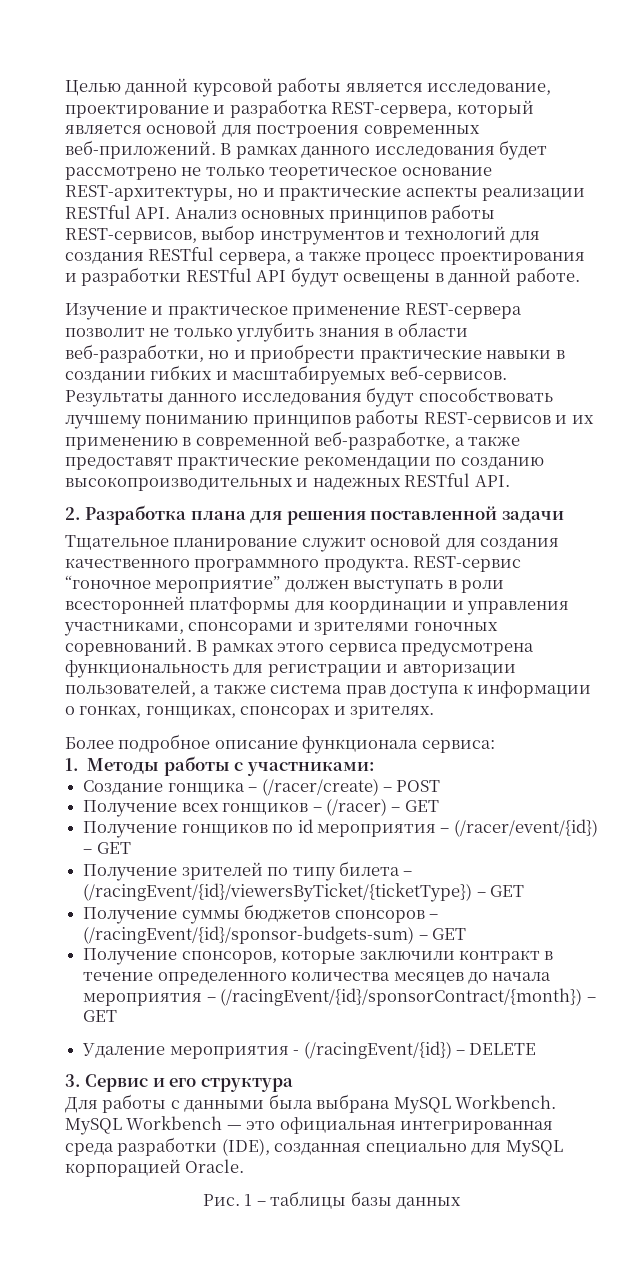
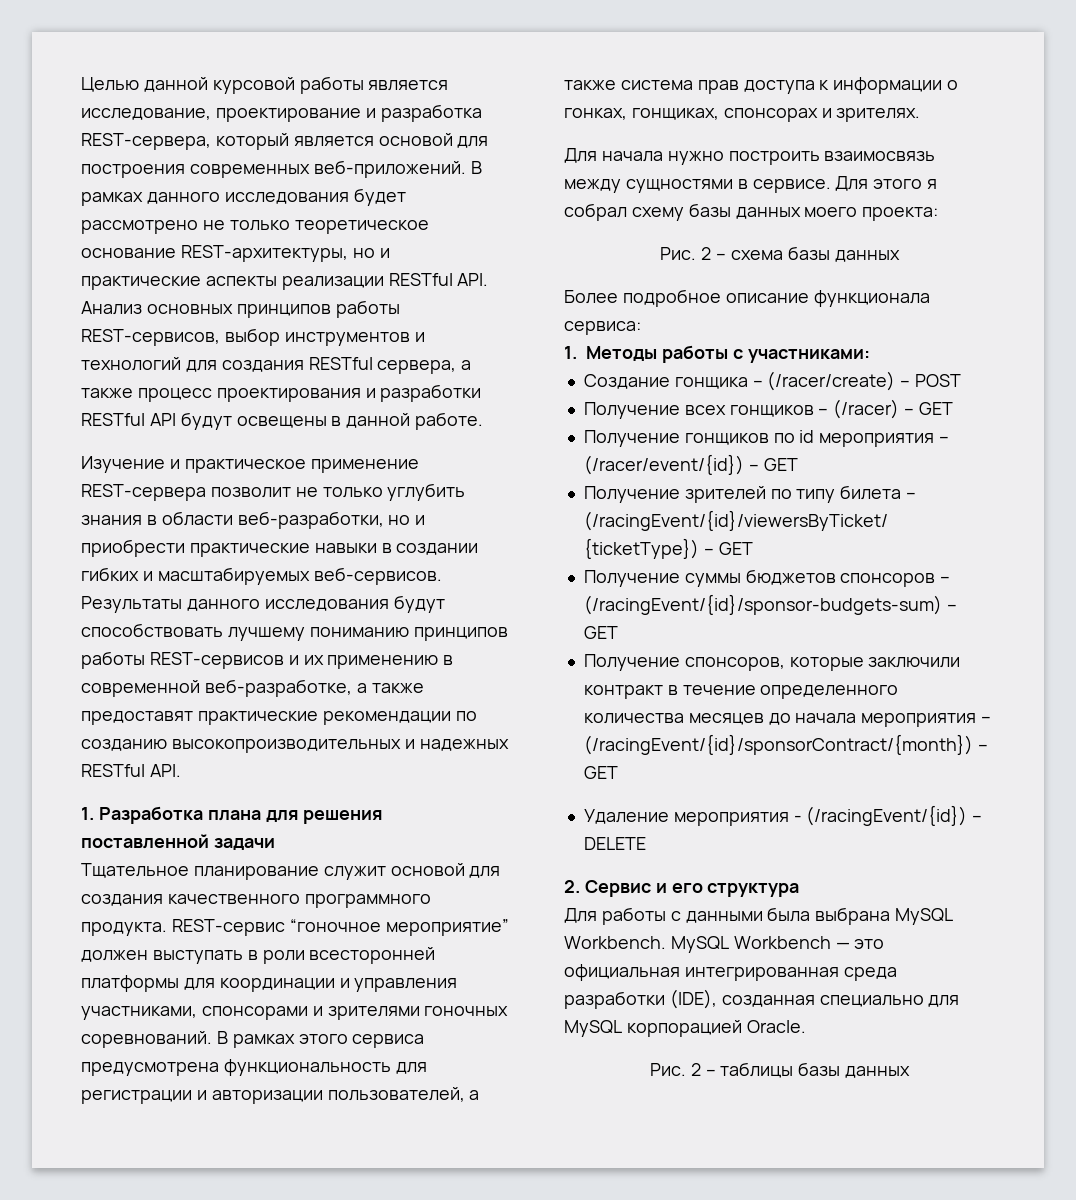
- 2. Разработка плана для решения поставленной задачи
+ 1. Разработка плана для решения поставленной задачи
+ Для начала нужно построить взаимосвязь между сущностями в сервисе. Для этого я собрал схему базы данных моего проекта:
+ Рис. 2 – схема базы данных
- 3. Сервис и его структура
+ 2. Сервис и его структура
- Рис. 1 – таблицы базы данных
+ Рис. 2 – таблицы базы данных

